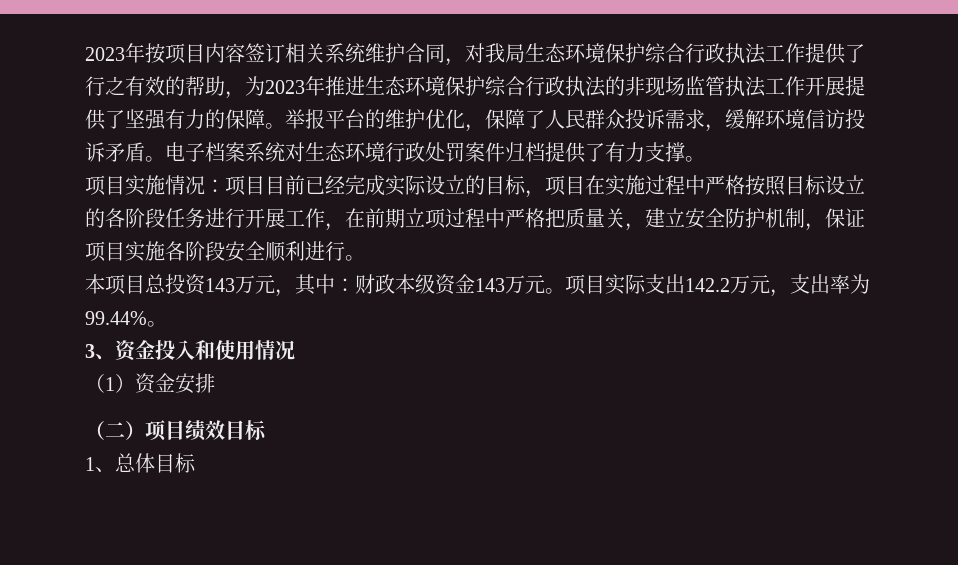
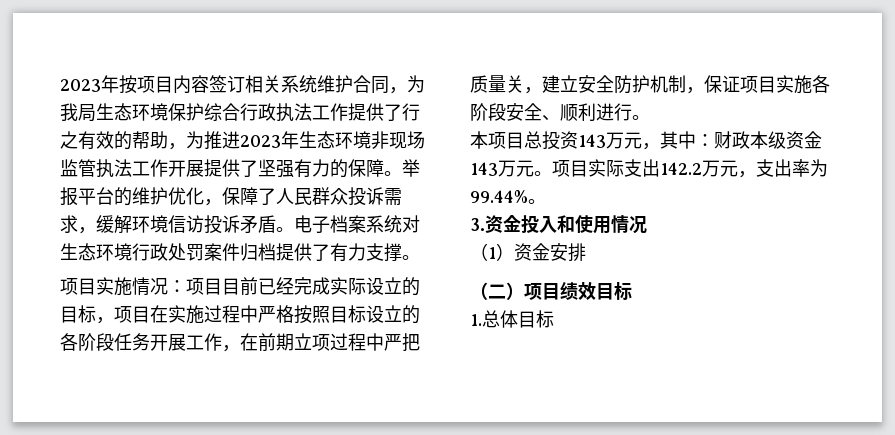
- 2023年按项目内容签订相关系统维护合同，对我局生态环境保护综合行政执法工作提供了行之有效的帮助，为2023年推进生态环境保护综合行政执法的非现场监管执法工作开展提供了坚强有力的保障。
+ 2023年按项目内容签订相关系统维护合同，为我局生态环境保护综合行政执法工作提供了行之有效的帮助，为推进2023年生态环境非现场监管执法工作开展提供了坚强有力的保障。
- 项目实施情况：项目目前已经完成实际设立的目标，项目在实施过程中严格按照目标设立的各阶段任务进行开展工作，在前期立项过程中严格把质量关，建立安全防护机制，保证项目实施各阶段安全顺利进行。
+ 项目实施情况：项目目前已经完成实际设立的目标，项目在实施过程中严格按照目标设立的各阶段任务开展工作，在前期立项过程中严把质量关，建立安全防护机制，保证项目实施各阶段安全、顺利进行。
- 3、资金投入和使用情况
+ 3.资金投入和使用情况
- 1、总体目标
+ 1.总体目标

